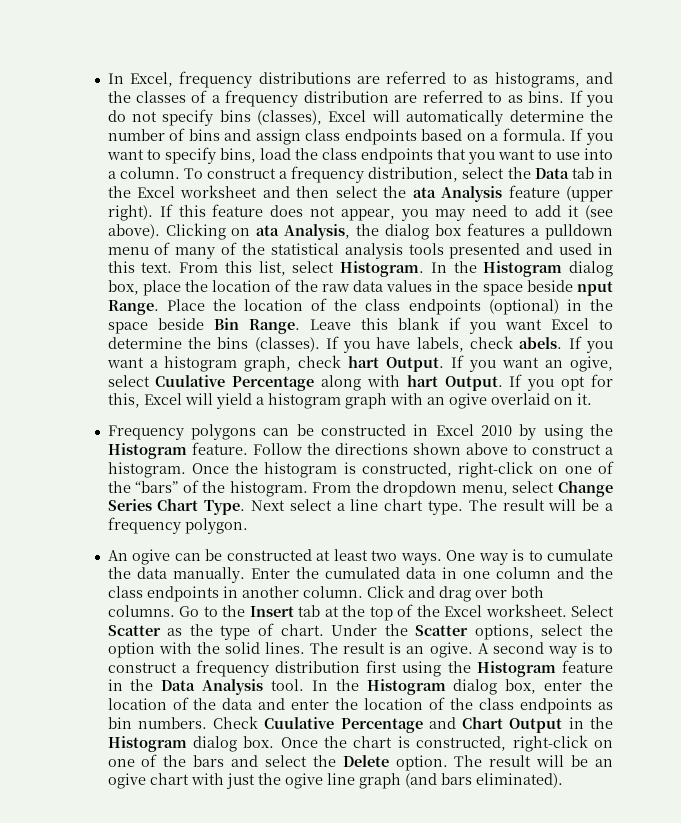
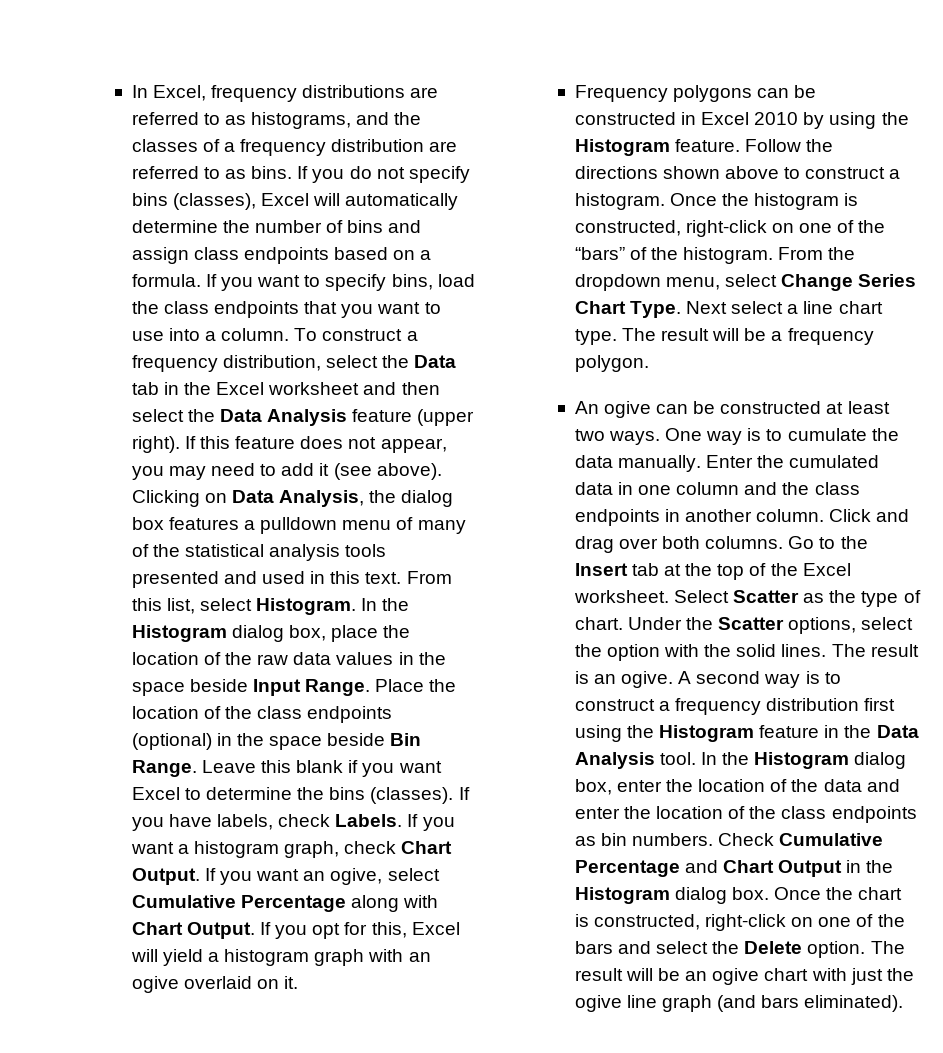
- To construct a frequency distribution, select the Data tab in the Excel worksheet and then select the ata Analysis feature (upper right).
+ To construct a frequency distribution, select the Data tab in the Excel worksheet and then select the Data Analysis feature (upper right).
- Clicking on ata Analysis, the dialog box features a pulldown menu of many of the statistical analysis tools presented and used in this text.
+ Clicking on Data Analysis, the dialog box features a pulldown menu of many of the statistical analysis tools presented and used in this text.
- In the Histogram dialog box, place the location of the raw data values in the space beside nput Range.
+ In the Histogram dialog box, place the location of the raw data values in the space beside Input Range.
- If you have labels, check abels.
+ If you have labels, check Labels.
- If you want a histogram graph, check hart Output.
+ If you want a histogram graph, check Chart Output.
- If you want an ogive, select Cuulative Percentage along with hart Output.
+ If you want an ogive, select Cumulative Percentage along with Chart Output.
- Check Cuulative Percentage and Chart Output in the Histogram dialog box.
+ Check Cumulative Percentage and Chart Output in the Histogram dialog box.

